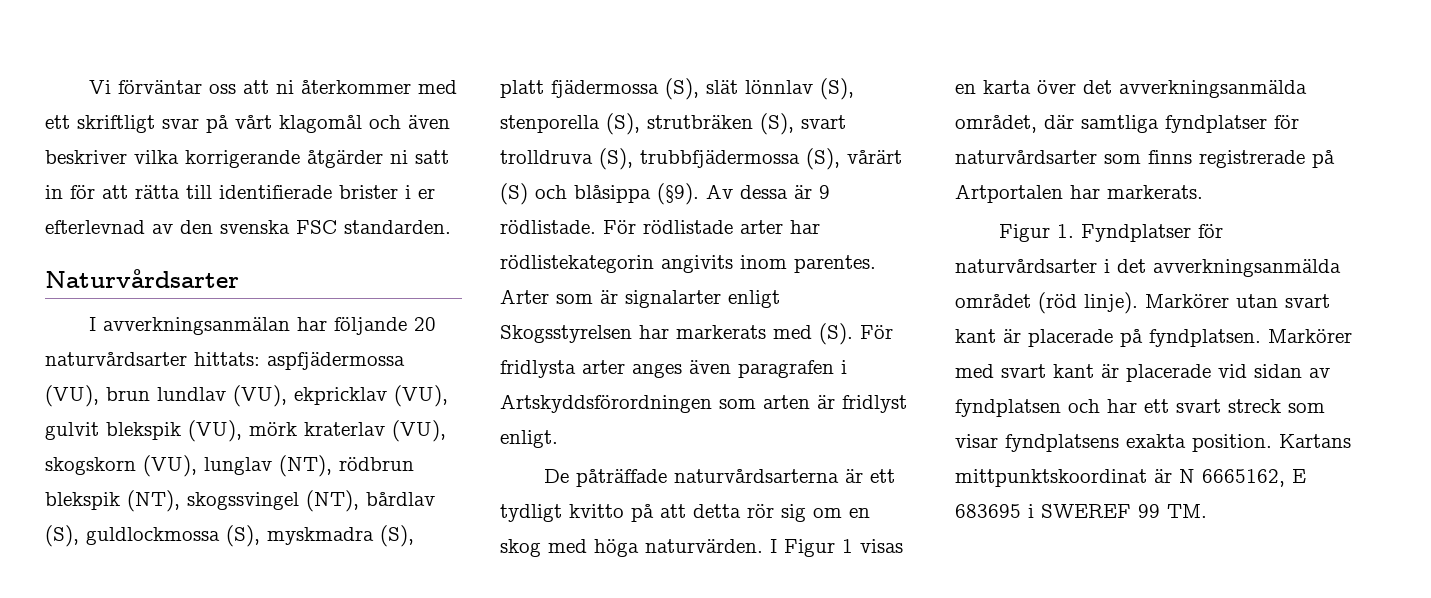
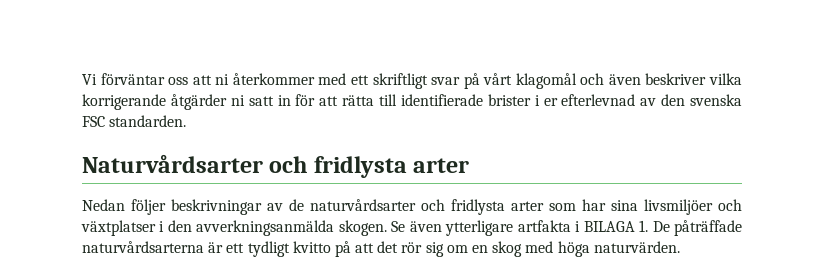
- Naturvårdsarter
- I avverkningsanmälan har följande 20 naturvårdsarter hittats: aspfjädermossa (VU), brun lundlav (VU), ekpricklav (VU), gulvit blekspik (VU), mörk kraterlav (VU), skogskorn (VU), lunglav (NT), rödbrun blekspik (NT), skogssvingel (NT), bårdlav (S), guldlockmossa (S), myskmadra (S), platt fjädermossa (S), slät lönnlav (S), stenporella (S), strutbräken (S), svart trolldruva (S), trubbfjädermossa (S), vårärt (S) och blåsippa (§9). Av dessa är 9 rödlistade. För rödlistade arter har rödlistekategorin angivits inom parentes. Arter som är signalarter enligt Skogsstyrelsen har markerats med (S). För fridlysta arter anges även paragrafen i Artskyddsförordningen som arten är fridlyst enligt.
- De påträffade naturvårdsarterna är ett tydligt kvitto på att detta rör sig om en skog med höga naturvärden. I Figur 1 visas en karta över det avverkningsanmälda området, där samtliga fyndplatser för naturvårdsarter som finns registrerade på Artportalen har markerats.
- Figur 1. Fyndplatser för naturvårdsarter i det avverkningsanmälda området (röd linje). Markörer utan svart kant är placerade på fyndplatsen. Markörer med svart kant är placerade vid sidan av fyndplatsen och har ett svart streck som visar fyndplatsens exakta position. Kartans mittpunktskoordinat är N 6665162, E 683695 i SWEREF 99 TM.
+ Naturvårdsarter och fridlysta arter
+ Nedan följer beskrivningar av de naturvårdsarter och fridlysta arter som har sina livsmiljöer och växtplatser i den avverkningsanmälda skogen. Se även ytterligare artfakta i BILAGA 1. De påträffade naturvårdsarterna är ett tydligt kvitto på att det rör sig om en skog med höga naturvärden.

